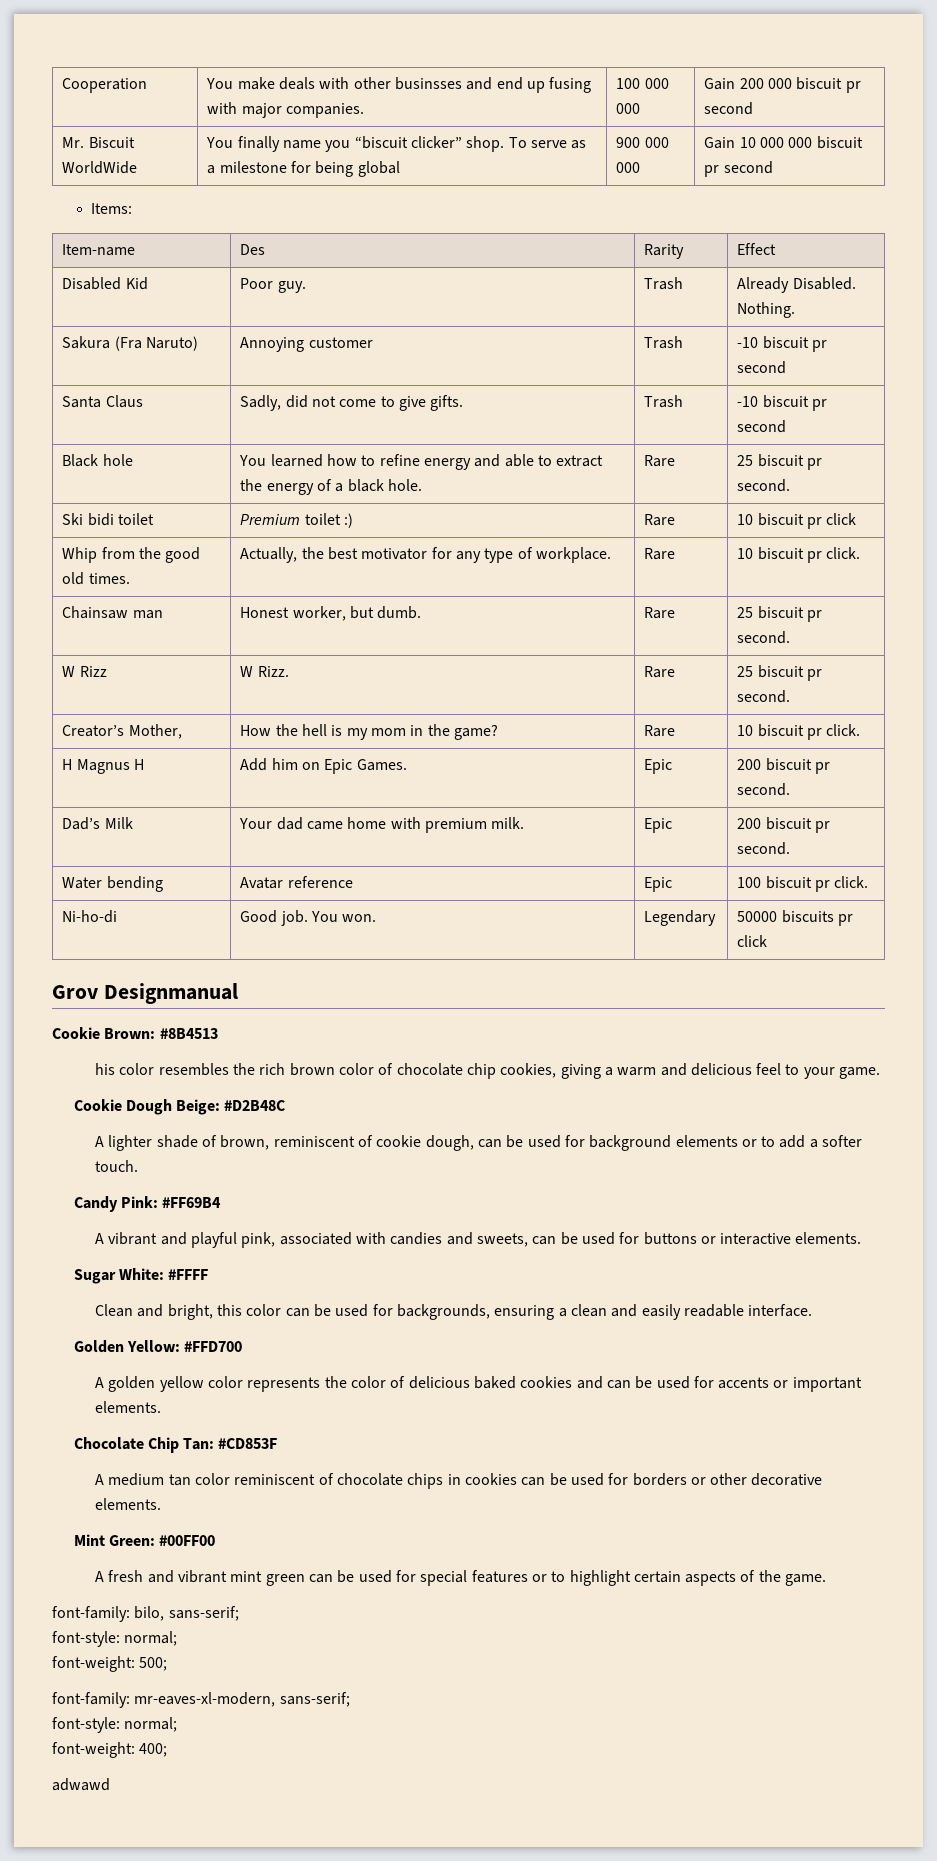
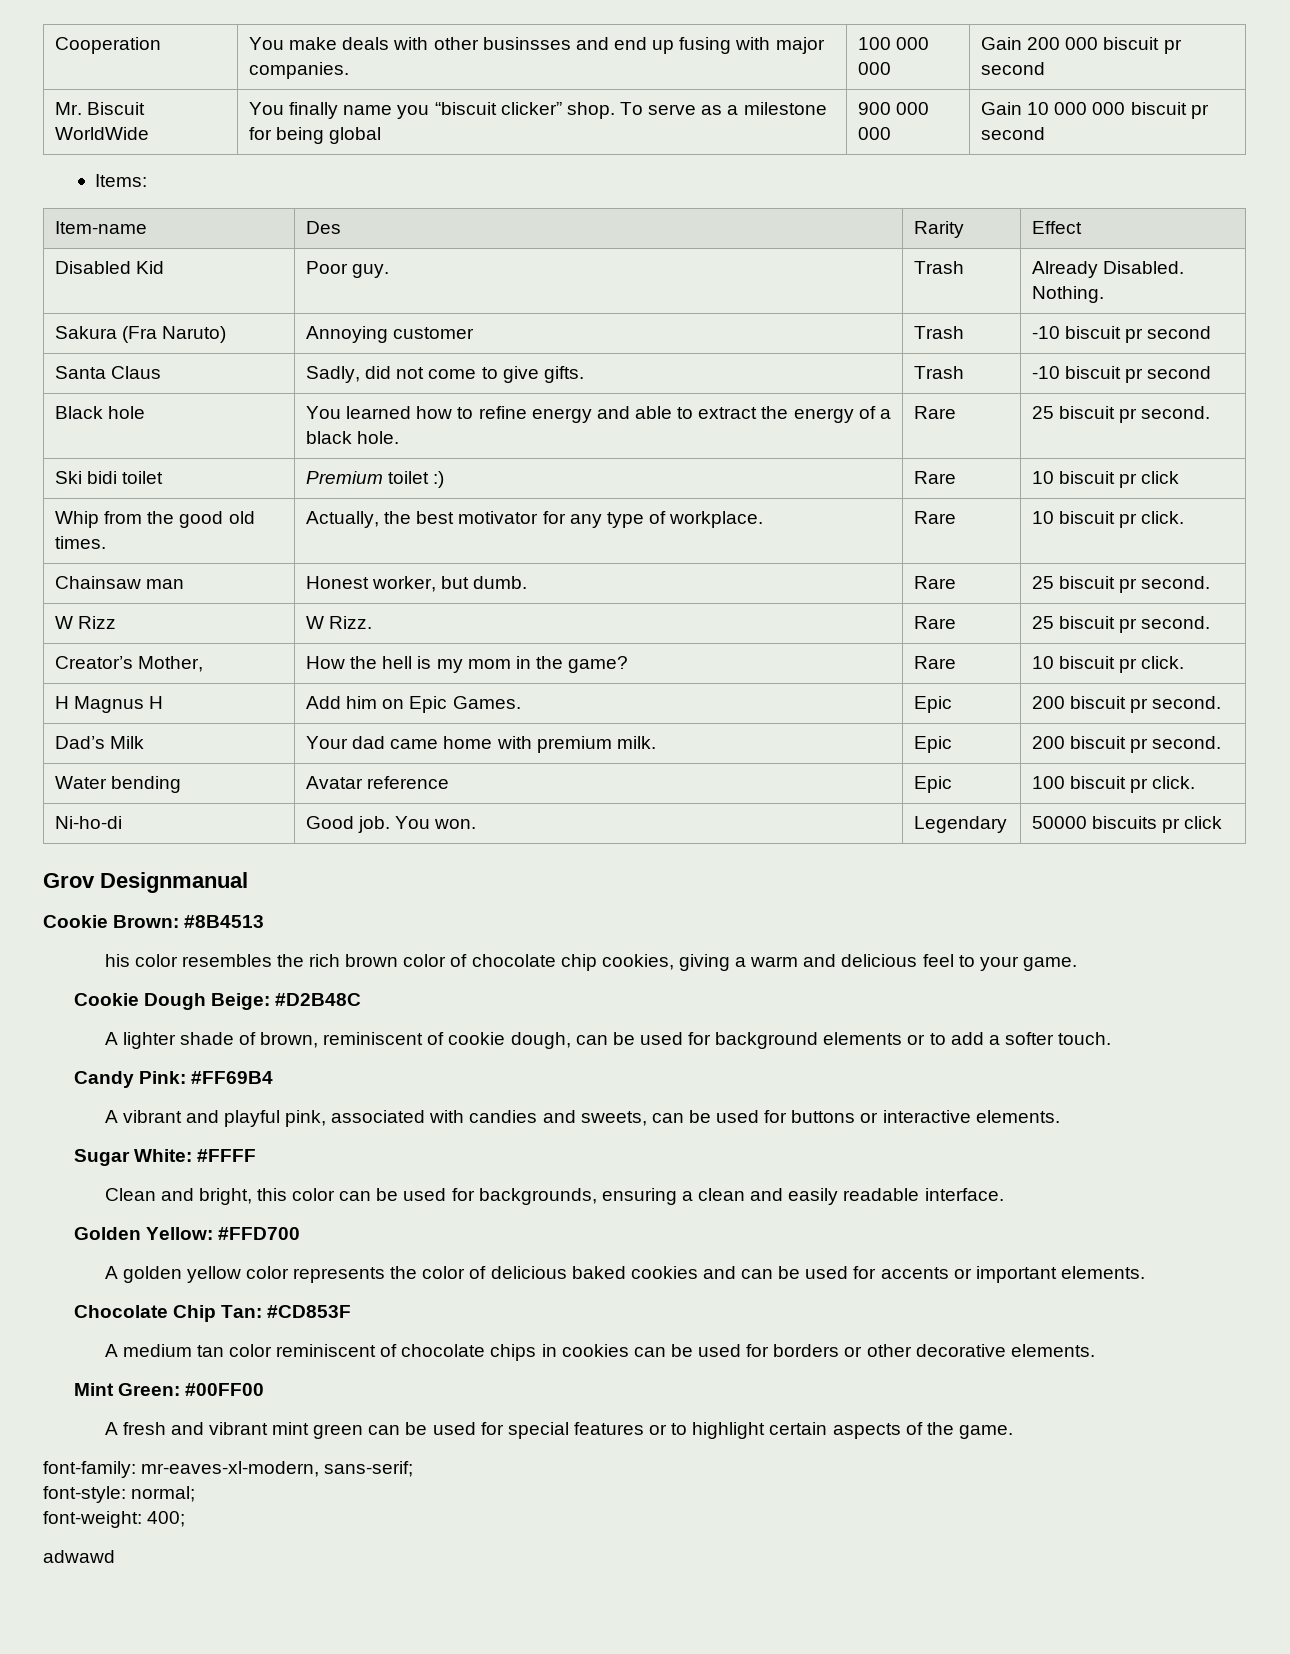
- font-family: bilo, sans-serif;
- font-style: normal;
- font-weight: 500;

